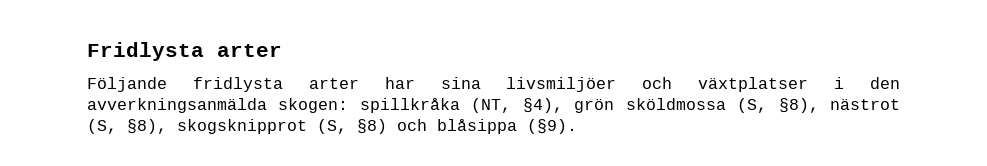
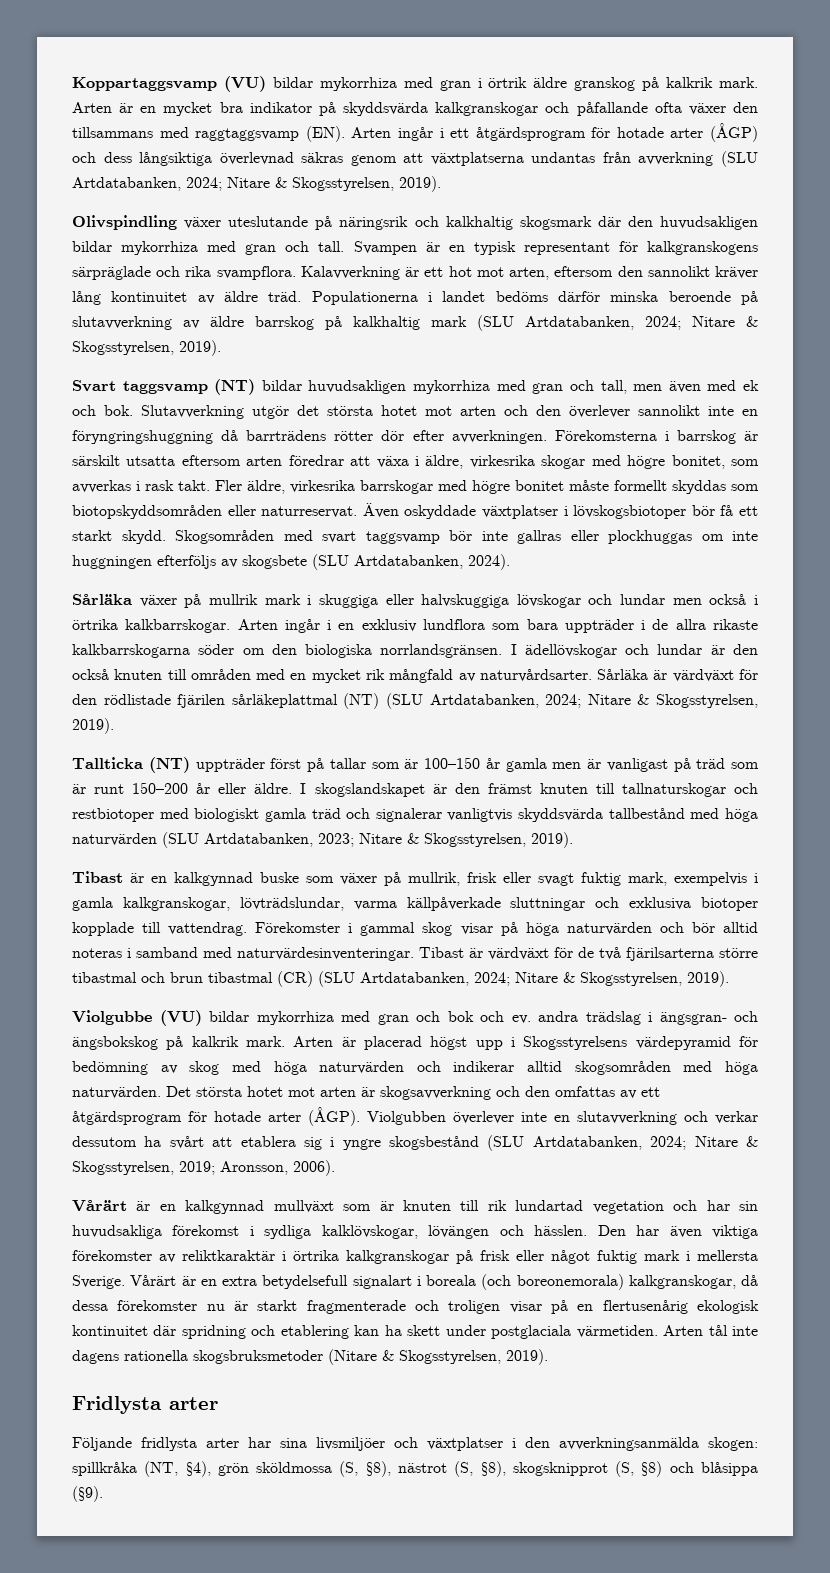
+ Koppartaggsvamp (VU) bildar mykorrhiza med gran i örtrik äldre granskog på kalkrik mark. Arten är en mycket bra indikator på skyddsvärda kalkgranskogar och påfallande ofta växer den tillsammans med raggtaggsvamp (EN). Arten ingår i ett åtgärdsprogram för hotade arter (ÅGP) och dess långsiktiga överlevnad säkras genom att växtplatserna undantas från avverkning (SLU Artdatabanken, 2024; Nitare & Skogsstyrelsen, 2019).
+ Olivspindling växer uteslutande på näringsrik och kalkhaltig skogsmark där den huvudsakligen bildar mykorrhiza med gran och tall. Svampen är en typisk representant för kalkgranskogens särpräglade och rika svampflora. Kalavverkning är ett hot mot arten, eftersom den sannolikt kräver lång kontinuitet av äldre träd. Populationerna i landet bedöms därför minska beroende på slutavverkning av äldre barrskog på kalkhaltig mark (SLU Artdatabanken, 2024; Nitare & Skogsstyrelsen, 2019).
+ Svart taggsvamp (NT) bildar huvudsakligen mykorrhiza med gran och tall, men även med ek och bok. Slutavverkning utgör det största hotet mot arten och den överlever sannolikt inte en föryngringshuggning då barrträdens rötter dör efter avverkningen. Förekomsterna i barrskog är särskilt utsatta eftersom arten föredrar att växa i äldre, virkesrika skogar med högre bonitet, som avverkas i rask takt. Fler äldre, virkesrika barrskogar med högre bonitet måste formellt skyddas som biotopskyddsområden eller naturreservat. Även oskyddade växtplatser i lövskogsbiotoper bör få ett starkt skydd. Skogsområden med svart taggsvamp bör inte gallras eller plockhuggas om inte huggningen efterföljs av skogsbete (SLU Artdatabanken, 2024).
+ Sårläka växer på mullrik mark i skuggiga eller halvskuggiga lövskogar och lundar men också i örtrika kalkbarrskogar. Arten ingår i en exklusiv lundflora som bara uppträder i de allra rikaste kalkbarrskogarna söder om den biologiska norrlandsgränsen. I ädellövskogar och lundar är den också knuten till områden med en mycket rik mångfald av naturvårdsarter. Sårläka är värdväxt för den rödlistade fjärilen sårläkeplattmal (NT) (SLU Artdatabanken, 2024; Nitare & Skogsstyrelsen, 2019).
+ Tallticka (NT) uppträder först på tallar som är 100–150 år gamla men är vanligast på träd som är runt 150–200 år eller äldre. I skogslandskapet är den främst knuten till tallnaturskogar och restbiotoper med biologiskt gamla träd och signalerar vanligtvis skyddsvärda tallbestånd med höga naturvärden (SLU Artdatabanken, 2023; Nitare & Skogsstyrelsen, 2019).
+ Tibast är en kalkgynnad buske som växer på mullrik, frisk eller svagt fuktig mark, exempelvis i gamla kalkgranskogar, lövträdslundar, varma källpåverkade sluttningar och exklusiva biotoper kopplade till vattendrag. Förekomster i gammal skog visar på höga naturvärden och bör alltid noteras i samband med naturvärdesinventeringar. Tibast är värdväxt för de två fjärilsarterna större tibastmal och brun tibastmal (CR) (SLU Artdatabanken, 2024; Nitare & Skogsstyrelsen, 2019).
+ Violgubbe (VU) bildar mykorrhiza med gran och bok och ev. andra trädslag i ängsgran- och ängsbokskog på kalkrik mark. Arten är placerad högst upp i Skogsstyrelsens värdepyramid för bedömning av skog med höga naturvärden och indikerar alltid skogsområden med höga naturvärden. Det största hotet mot arten är skogsavverkning och den omfattas av ett åtgärdsprogram för hotade arter (ÅGP). Violgubben överlever inte en slutavverkning och verkar dessutom ha svårt att etablera sig i yngre skogsbestånd (SLU Artdatabanken, 2024; Nitare & Skogsstyrelsen, 2019; Aronsson, 2006).
+ Vårärt är en kalkgynnad mullväxt som är knuten till rik lundartad vegetation och har sin huvudsakliga förekomst i sydliga kalklövskogar, lövängen och hässlen. Den har även viktiga förekomster av reliktkaraktär i örtrika kalkgranskogar på frisk eller något fuktig mark i mellersta Sverige. Vårärt är en extra betydelsefull signalart i boreala (och boreonemorala) kalkgranskogar, då dessa förekomster nu är starkt fragmenterade och troligen visar på en flertusenårig ekologisk kontinuitet där spridning och etablering kan ha skett under postglaciala värmetiden. Arten tål inte dagens rationella skogsbruksmetoder (Nitare & Skogsstyrelsen, 2019).

